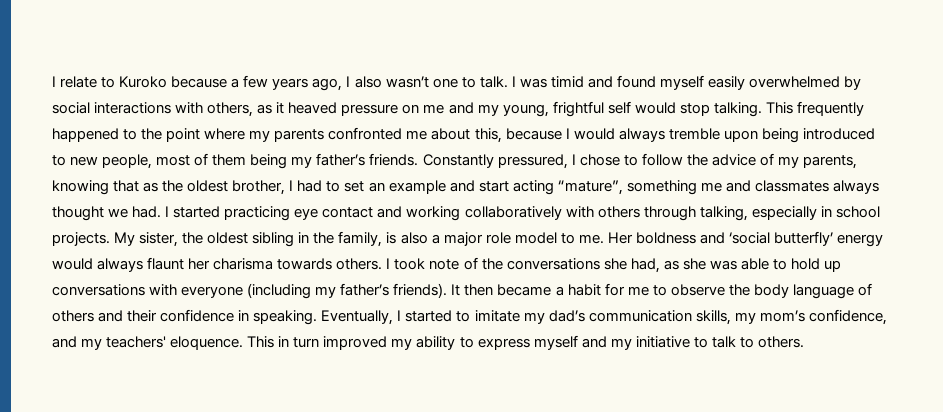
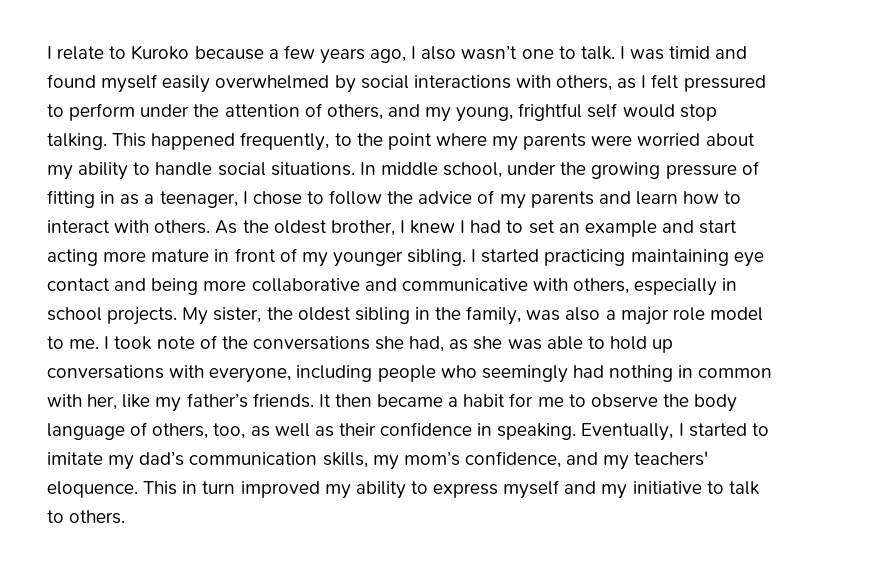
- I was timid and found myself easily overwhelmed by social interactions with others, as it heaved pressure on me and my young, frightful self would stop talking.
+ I was timid and found myself easily overwhelmed by social interactions with others, as I felt pressured to perform under the attention of others, and my young, frightful self would stop talking.
- This frequently happened to the point where my parents confronted me about this, because I would always tremble upon being introduced to new people, most of them being my father’s friends. Constantly pressured, I chose to follow the advice of my parents, knowing that as the oldest brother, I had to set an example and start acting “mature”, something me and classmates always thought we had.
+ This happened frequently, to the point where my parents were worried about my ability to handle social situations. In middle school, under the growing pressure of fitting in as a teenager, I chose to follow the advice of my parents and learn how to interact with others. As the oldest brother, I knew I had to set an example and start acting more mature in front of my younger sibling.
- I started practicing eye contact and working collaboratively with others through talking, especially in school projects.
+ I started practicing maintaining eye contact and being more collaborative and communicative with others, especially in school projects.
- My sister, the oldest sibling in the family, is also a major role model to me.
+ My sister, the oldest sibling in the family, was also a major role model to me.
- Her boldness and ‘social butterfly’ energy would always flaunt her charisma towards others.
- I took note of the conversations she had, as she was able to hold up conversations with everyone (including my father’s friends).
+ I took note of the conversations she had, as she was able to hold up conversations with everyone, including people who seemingly had nothing in common with her, like my father’s friends.
- It then became a habit for me to observe the body language of others and their confidence in speaking.
+ It then became a habit for me to observe the body language of others, too, as well as their confidence in speaking.

